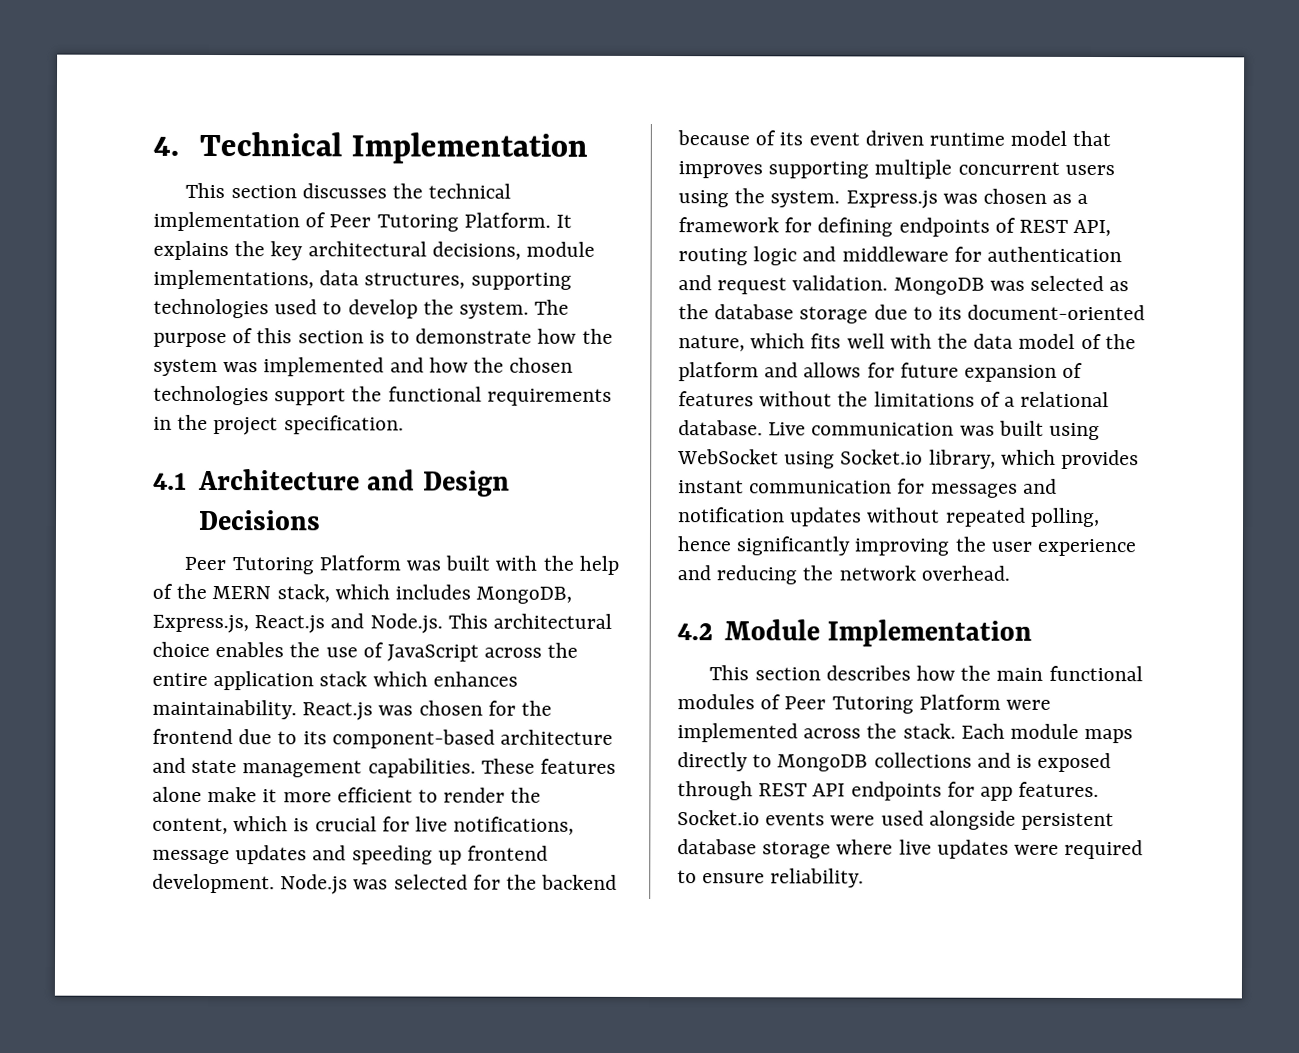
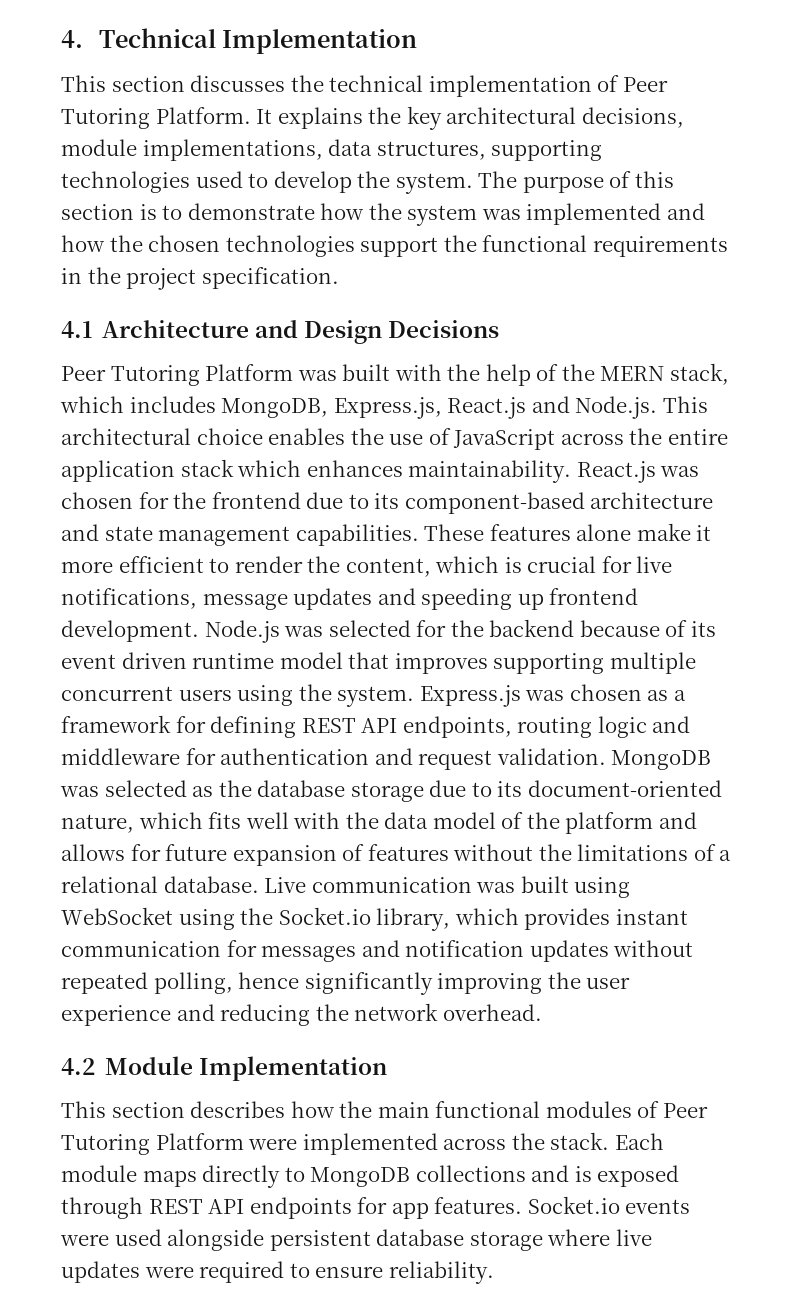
- Express.js was chosen as a framework for defining endpoints of REST API, routing logic and middleware for authentication and request validation.
+ Express.js was chosen as a framework for defining REST API endpoints, routing logic and middleware for authentication and request validation.
- Live communication was built using WebSocket using Socket.io library, which provides instant communication for messages and notification updates without repeated polling, hence significantly improving the user experience and reducing the network overhead.
+ Live communication was built using WebSocket using the Socket.io library, which provides instant communication for messages and notification updates without repeated polling, hence significantly improving the user experience and reducing the network overhead.

